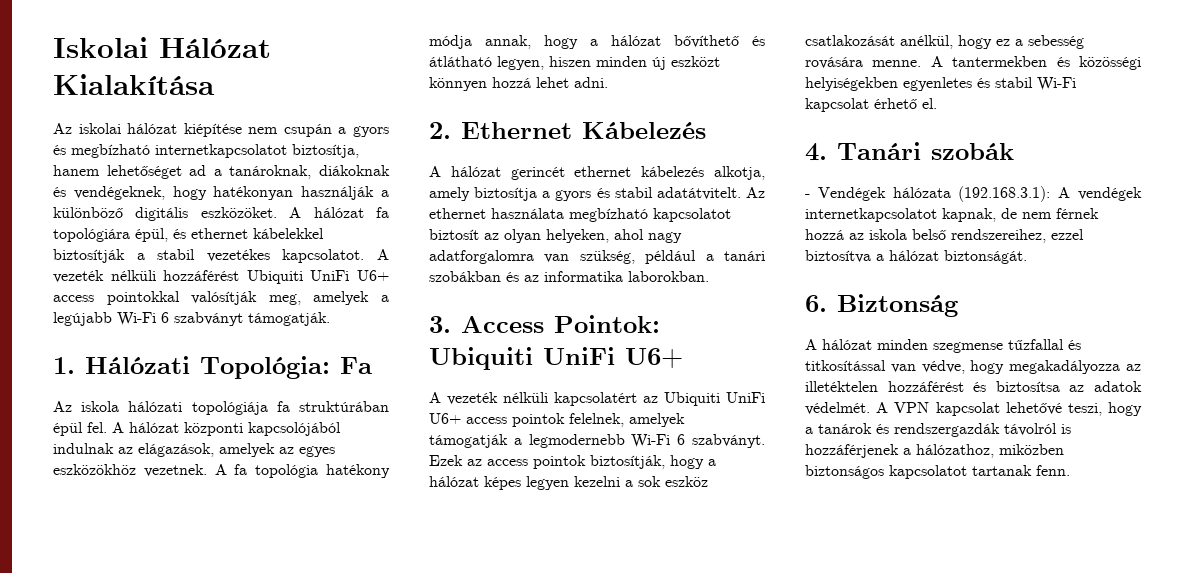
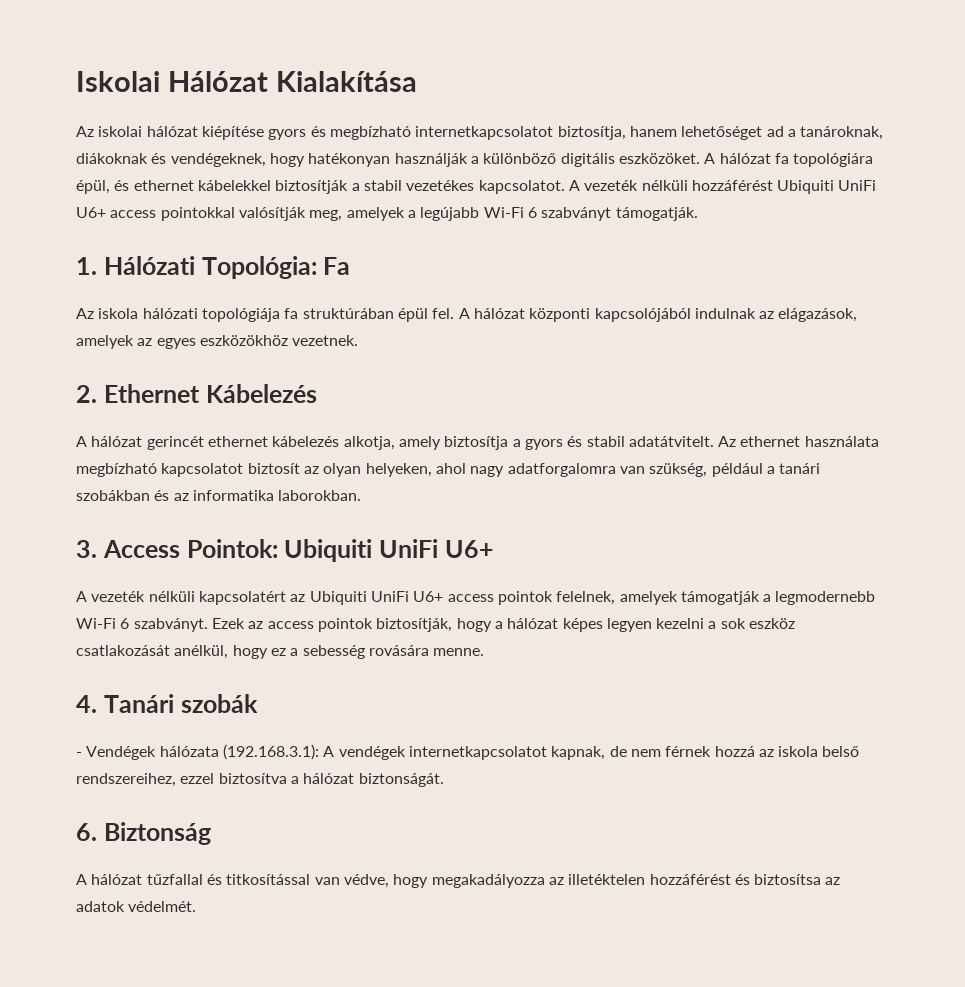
- Az iskolai hálózat kiépítése nem csupán a gyors és megbízható internetkapcsolatot biztosítja, hanem lehetőséget ad a tanároknak, diákoknak és vendégeknek, hogy hatékonyan használják a különböző digitális eszközöket.
+ Az iskolai hálózat kiépítése gyors és megbízható internetkapcsolatot biztosítja, hanem lehetőséget ad a tanároknak, diákoknak és vendégeknek, hogy hatékonyan használják a különböző digitális eszközöket.
- A fa topológia hatékony módja annak, hogy a hálózat bővíthető és átlátható legyen, hiszen minden új eszközt könnyen hozzá lehet adni.
- A tantermekben és közösségi helyiségekben egyenletes és stabil Wi-Fi kapcsolat érhető el.
- A hálózat minden szegmense tűzfallal és titkosítással van védve, hogy megakadályozza az illetéktelen hozzáférést és biztosítsa az adatok védelmét. A VPN kapcsolat lehetővé teszi, hogy a tanárok és rendszergazdák távolról is hozzáférjenek a hálózathoz, miközben biztonságos kapcsolatot tartanak fenn.
+ A hálózat tűzfallal és titkosítással van védve, hogy megakadályozza az illetéktelen hozzáférést és biztosítsa az adatok védelmét.

